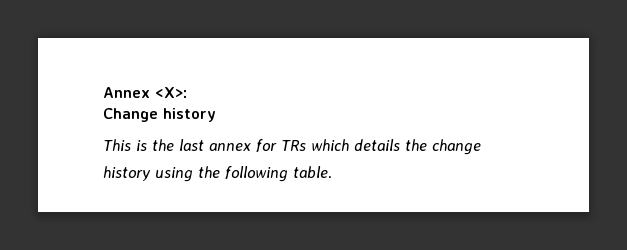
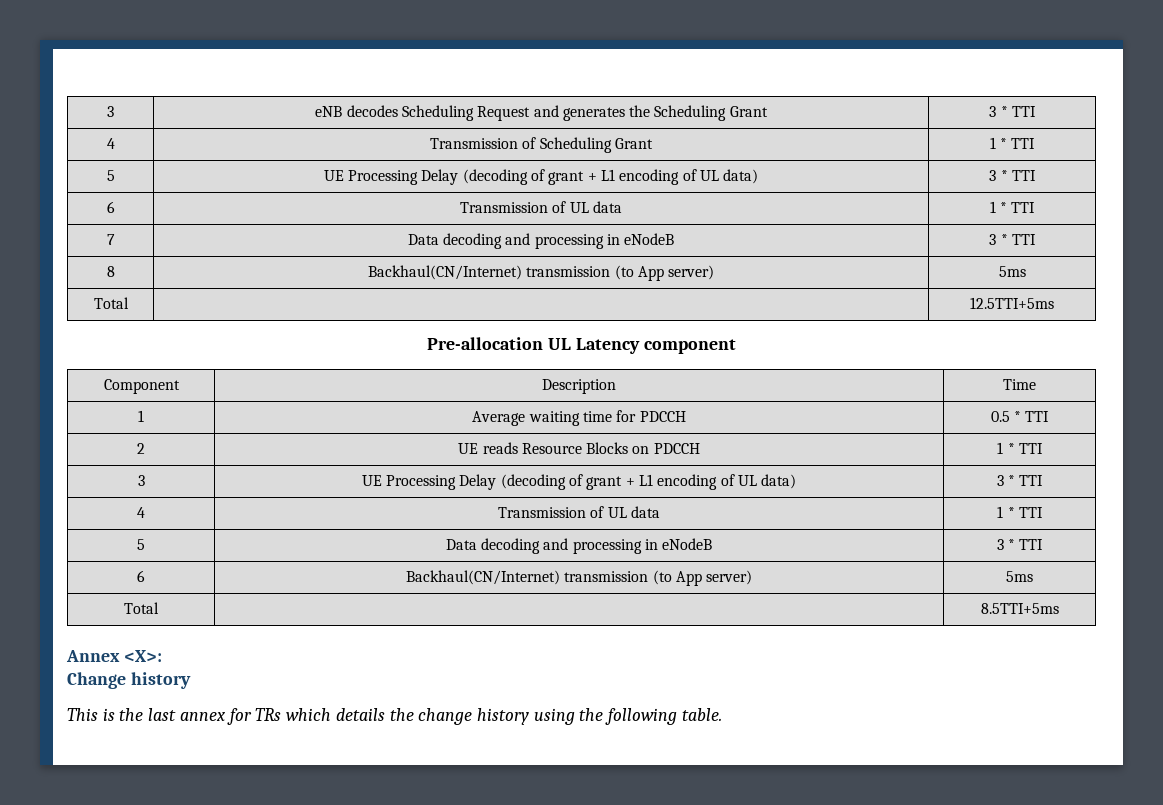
+ 3 | eNB decodes Scheduling Request and generates the Scheduling Grant | 3 * TTI
+ 4 | Transmission of Scheduling Grant | 1 * TTI
+ 5 | UE Processing Delay (decoding of grant + L1 encoding of UL data) | 3 * TTI
+ 6 | Transmission of UL data | 1 * TTI
+ 7 | Data decoding and processing in eNodeB | 3 * TTI
+ 8 | Backhaul(CN/Internet) transmission (to App server) | 5ms
+ Total | | 12.5TTI+5ms
+ Pre-allocation UL Latency component
+ Component | Description | Time
+ 1 | Average waiting time for PDCCH | 0.5 * TTI
+ 2 | UE reads Resource Blocks on PDCCH | 1 * TTI
+ 3 | UE Processing Delay (decoding of grant + L1 encoding of UL data) | 3 * TTI
+ 4 | Transmission of UL data | 1 * TTI
+ 5 | Data decoding and processing in eNodeB | 3 * TTI
+ 6 | Backhaul(CN/Internet) transmission (to App server) | 5ms
+ Total | | 8.5TTI+5ms

